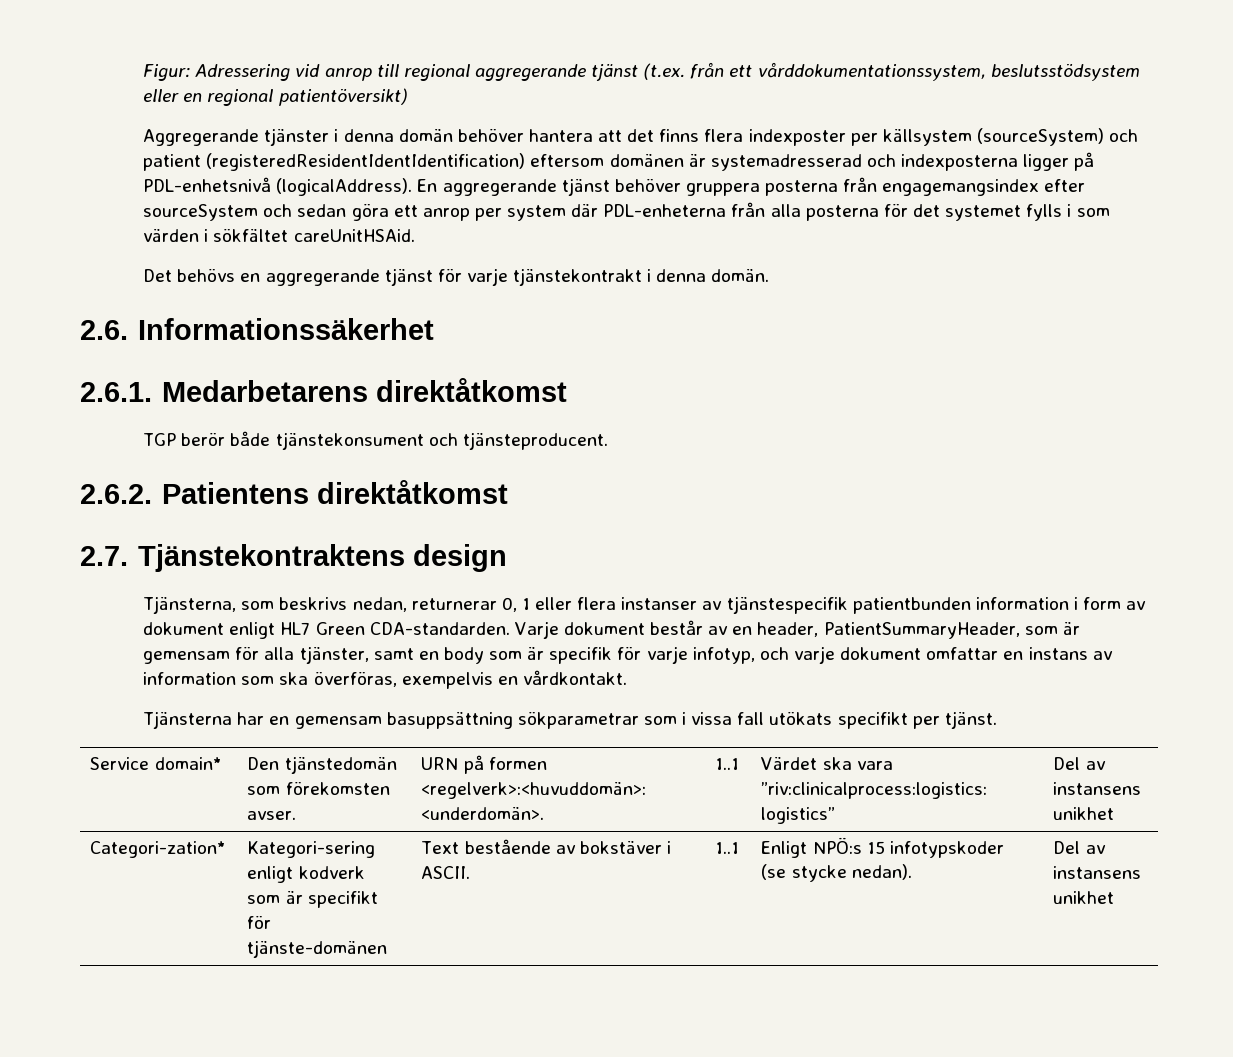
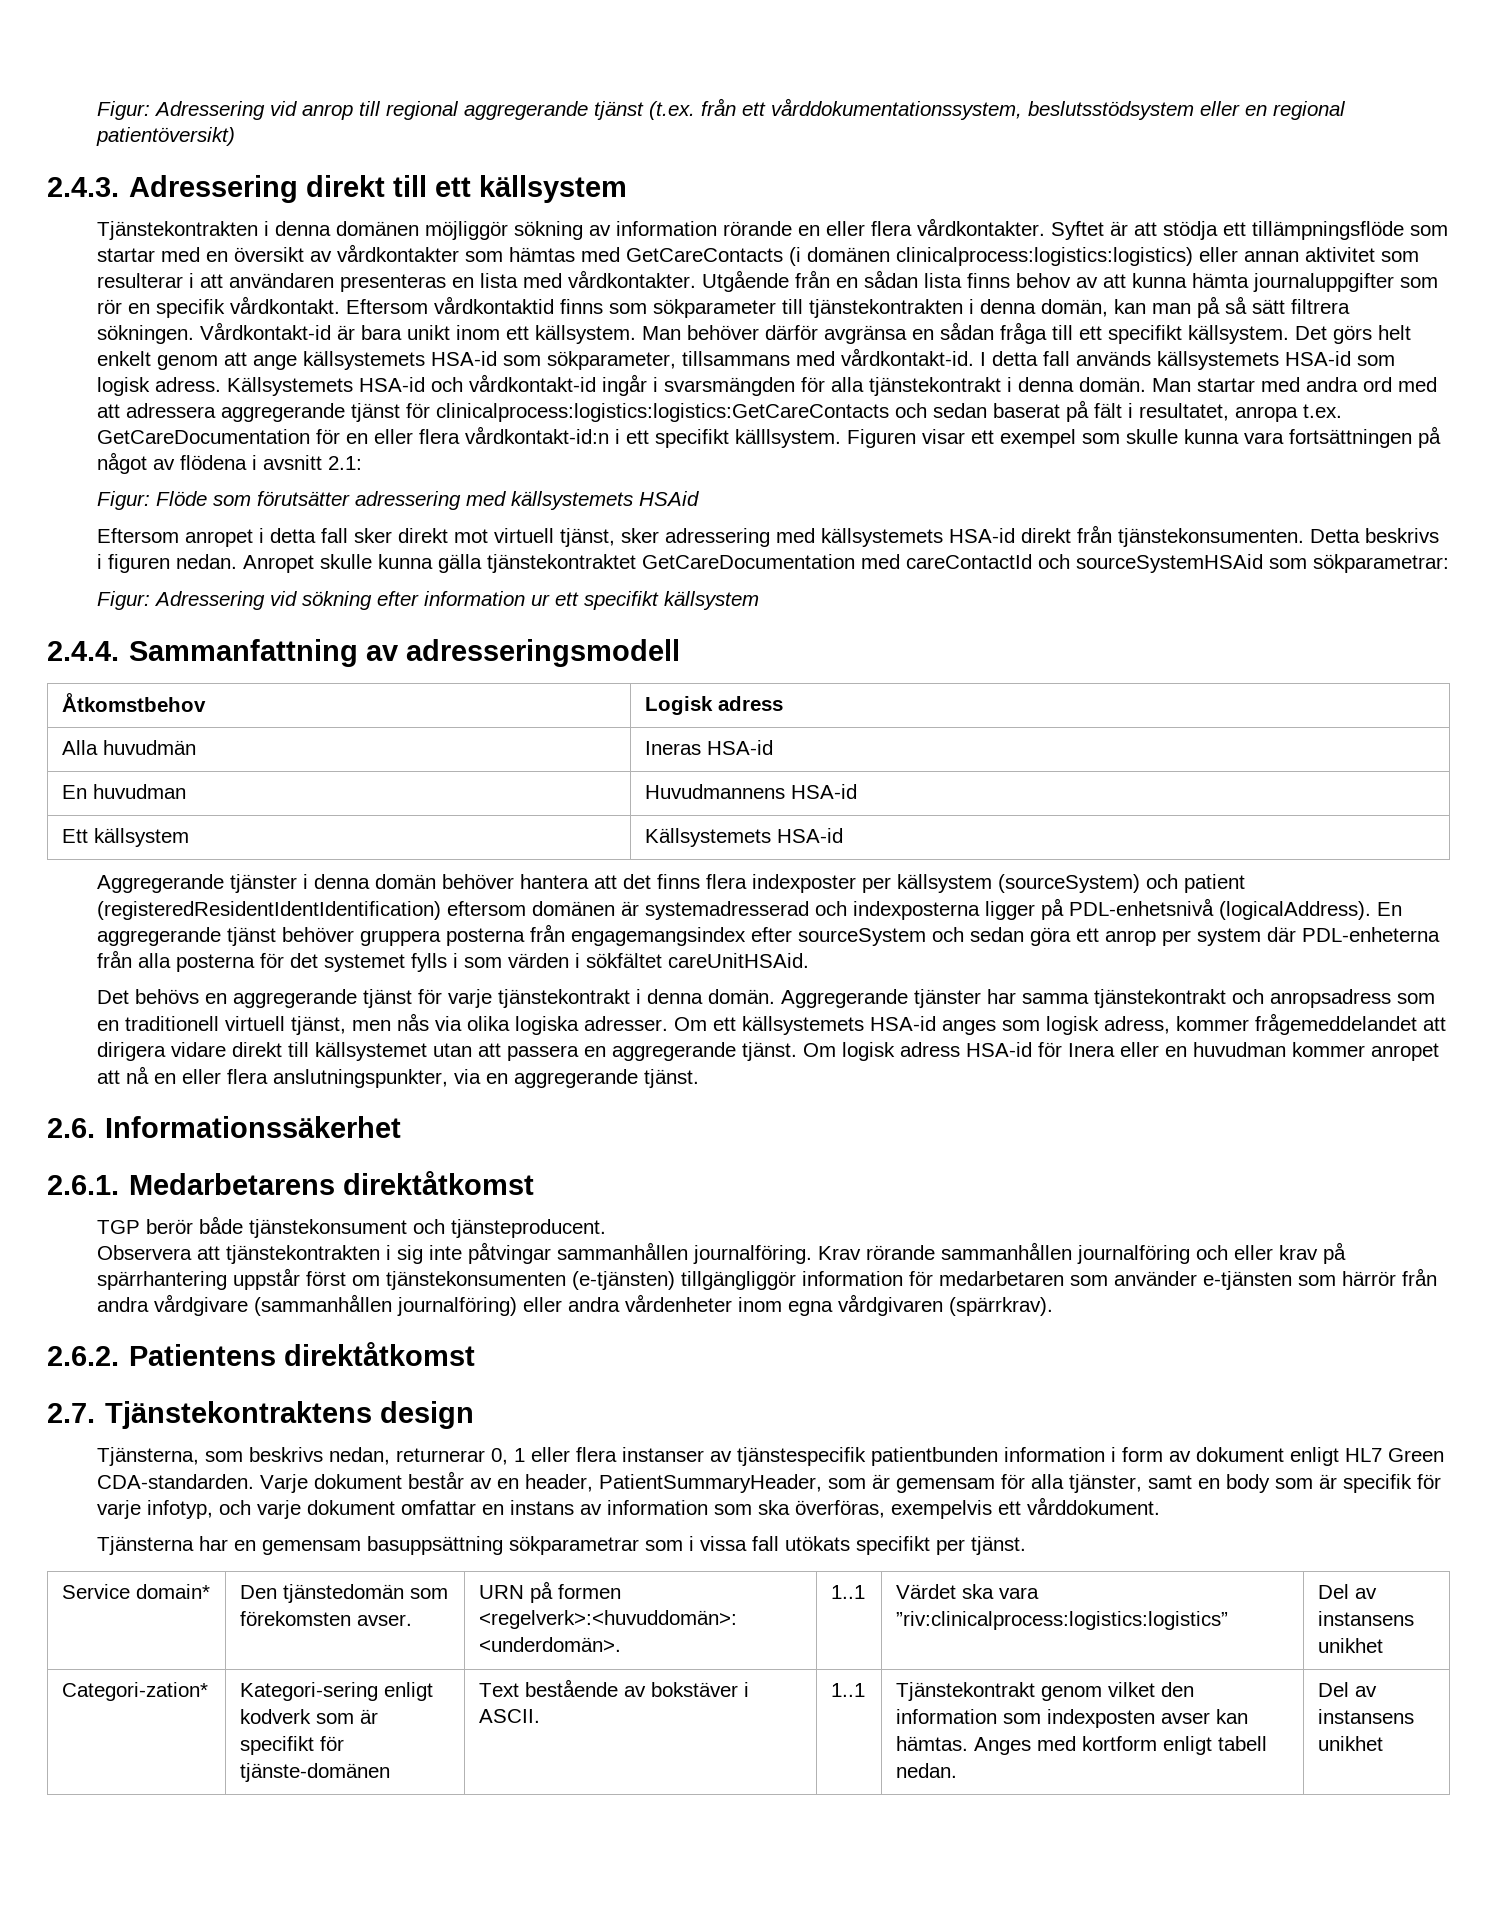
+ 2.4.3. Adressering direkt till ett källsystem
+ Tjänstekontrakten i denna domänen möjliggör sökning av information rörande en eller flera vårdkontakter. Syftet är att stödja ett tillämpningsflöde som startar med en översikt av vårdkontakter som hämtas med GetCareContacts (i domänen clinicalprocess:logistics:logistics) eller annan aktivitet som resulterar i att användaren presenteras en lista med vårdkontakter. Utgående från en sådan lista finns behov av att kunna hämta journaluppgifter som rör en specifik vårdkontakt. Eftersom vårdkontaktid finns som sökparameter till tjänstekontrakten i denna domän, kan man på så sätt filtrera sökningen. Vårdkontakt-id är bara unikt inom ett källsystem. Man behöver därför avgränsa en sådan fråga till ett specifikt källsystem. Det görs helt enkelt genom att ange källsystemets HSA-id som sökparameter, tillsammans med vårdkontakt-id. I detta fall används källsystemets HSA-id som logisk adress. Källsystemets HSA-id och vårdkontakt-id ingår i svarsmängden för alla tjänstekontrakt i denna domän. Man startar med andra ord med att adressera aggregerande tjänst för clinicalprocess:logistics:logistics:GetCareContacts och sedan baserat på fält i resultatet, anropa t.ex. GetCareDocumentation för en eller flera vårdkontakt-id:n i ett specifikt källlsystem. Figuren visar ett exempel som skulle kunna vara fortsättningen på något av flödena i avsnitt 2.1:
+ Figur: Flöde som förutsätter adressering med källsystemets HSAid
+ Eftersom anropet i detta fall sker direkt mot virtuell tjänst, sker adressering med källsystemets HSA-id direkt från tjänstekonsumenten. Detta beskrivs i figuren nedan. Anropet skulle kunna gälla tjänstekontraktet GetCareDocumentation med careContactId och sourceSystemHSAid som sökparametrar:
+ Figur: Adressering vid sökning efter information ur ett specifikt källsystem
+ 2.4.4. Sammanfattning av adresseringsmodell
+ Åtkomstbehov | Logisk adress
+ Alla huvudmän | Ineras HSA-id
+ En huvudman | Huvudmannens HSA-id
+ Ett källsystem | Källsystemets HSA-id
+ Aggregerande tjänster har samma tjänstekontrakt och anropsadress som en traditionell virtuell tjänst, men nås via olika logiska adresser. Om ett källsystemets HSA-id anges som logisk adress, kommer frågemeddelandet att dirigera vidare direkt till källsystemet utan att passera en aggregerande tjänst. Om logisk adress HSA-id för Inera eller en huvudman kommer anropet att nå en eller flera anslutningspunkter, via en aggregerande tjänst.
+ Observera att tjänstekontrakten i sig inte påtvingar sammanhållen journalföring. Krav rörande sammanhållen journalföring och eller krav på spärrhantering uppstår först om tjänstekonsumenten (e-tjänsten) tillgängliggör information för medarbetaren som använder e-tjänsten som härrör från andra vårdgivare (sammanhållen journalföring) eller andra vårdenheter inom egna vårdgivaren (spärrkrav).
- Varje dokument består av en header, PatientSummaryHeader, som är gemensam för alla tjänster, samt en body som är specifik för varje infotyp, och varje dokument omfattar en instans av information som ska överföras, exempelvis en vårdkontakt.
+ Varje dokument består av en header, PatientSummaryHeader, som är gemensam för alla tjänster, samt en body som är specifik för varje infotyp, och varje dokument omfattar en instans av information som ska överföras, exempelvis ett vårddokument.
- Categori-zation* | Kategori-sering enligt kodverk som är specifikt för tjänste-domänen | Text bestående av bokstäver i ASCII. | 1..1 | Enligt NPÖ:s 15 infotypskoder (se stycke nedan). | Del av instansens unikhet
+ Categori-zation* | Kategori-sering enligt kodverk som är specifikt för tjänste-domänen | Text bestående av bokstäver i ASCII. | 1..1 | Tjänstekontrakt genom vilket den information som indexposten avser kan hämtas. Anges med kortform enligt tabell nedan. | Del av instansens unikhet

